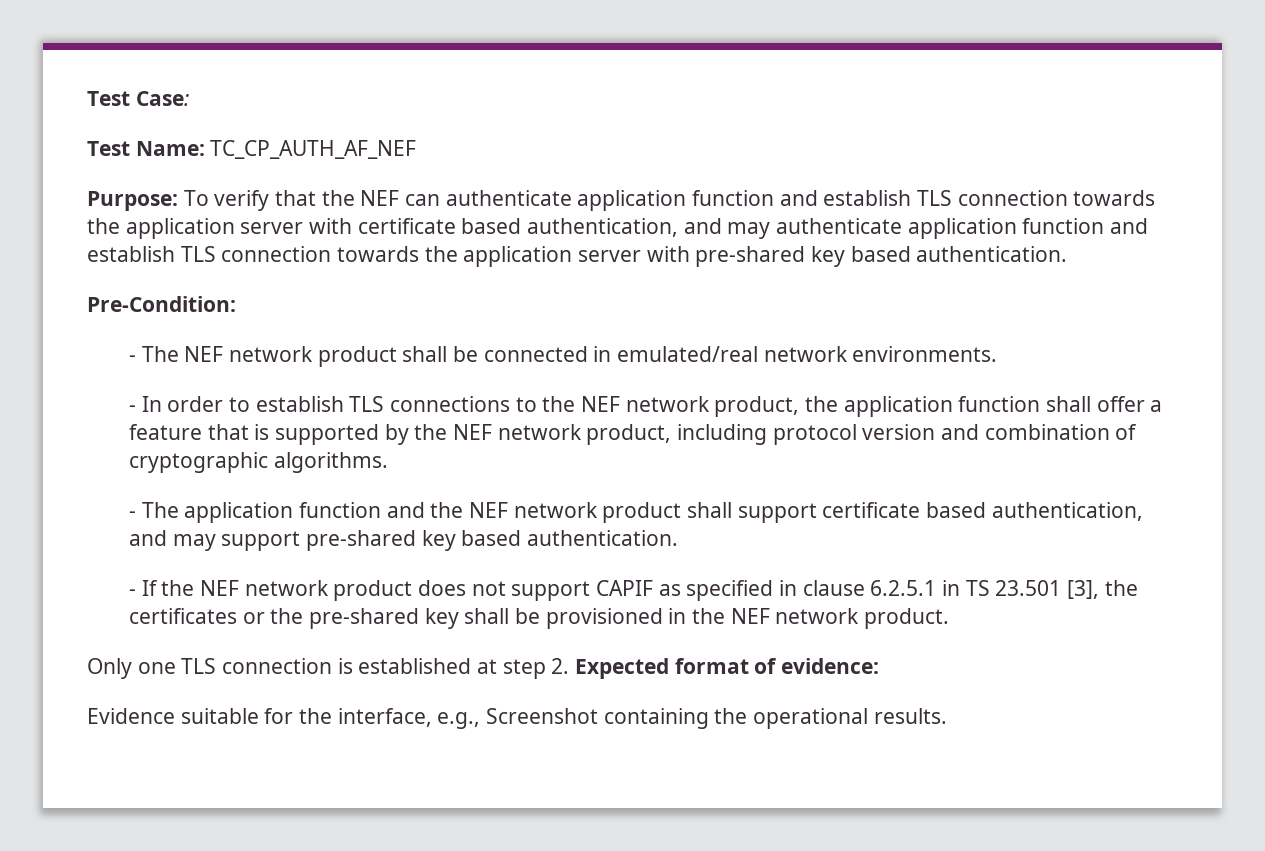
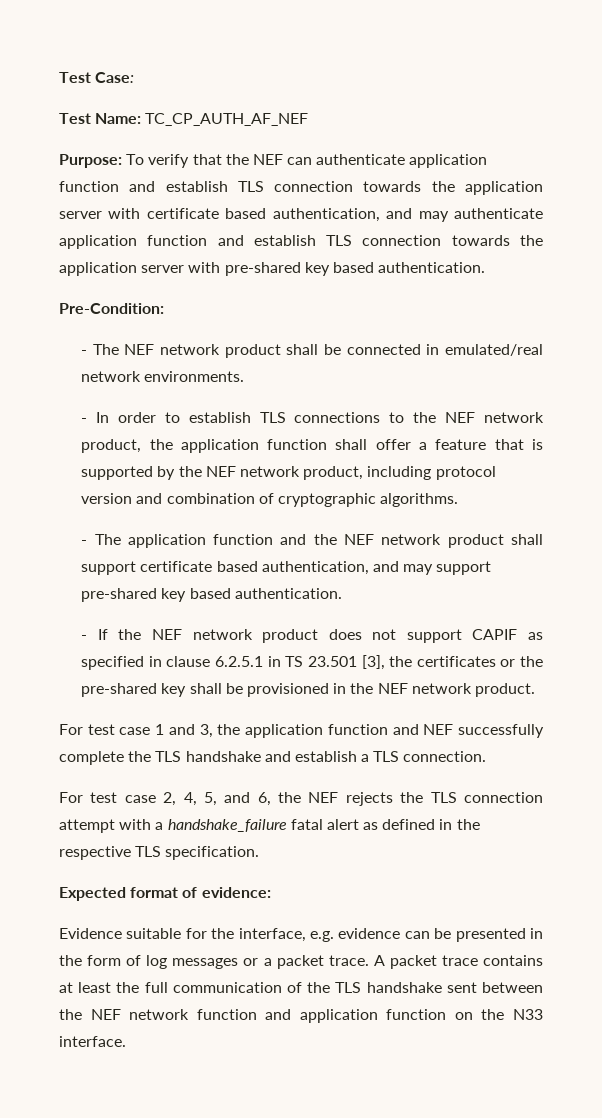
- Only one TLS connection is established at step 2. Expected format of evidence:
+ For test case 1 and 3, the application function and NEF successfully complete the TLS handshake and establish a TLS connection.
+ For test case 2, 4, 5, and 6, the NEF rejects the TLS connection attempt with a handshake_failure fatal alert as defined in the respective TLS specification.
+ Expected format of evidence:
- Evidence suitable for the interface, e.g., Screenshot containing the operational results.
+ Evidence suitable for the interface, e.g. evidence can be presented in the form of log messages or a packet trace. A packet trace contains at least the full communication of the TLS handshake sent between the NEF network function and application function on the N33 interface.

